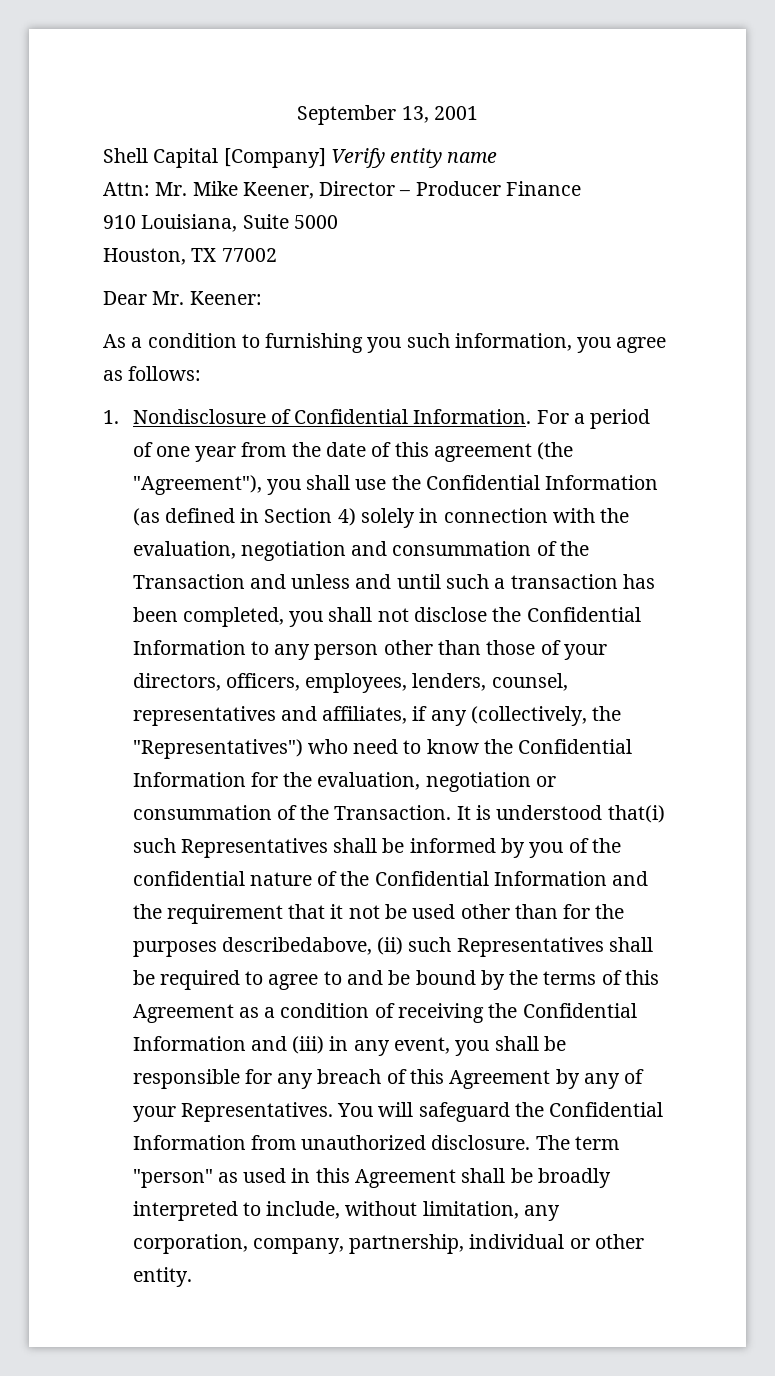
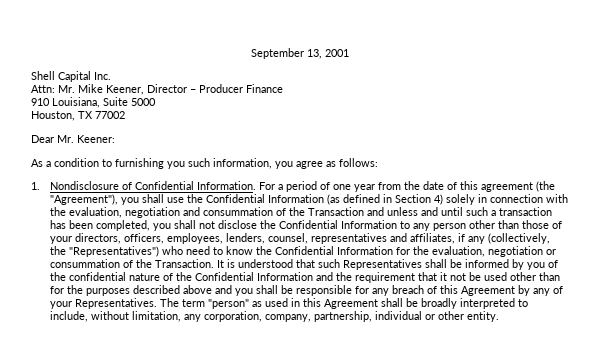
- Shell Capital [Company] Verify entity name
+ Shell Capital Inc.
- It is understood that(i) such Representatives shall be informed by you of the confidential nature of the Confidential Information and the requirement that it not be used other than for the purposes describedabove, (ii) such Representatives shall be required to agree to and be bound by the terms of this Agreement as a condition of receiving the Confidential Information and (iii) in any event, you shall be responsible for any breach of this Agreement by any of your Representatives.
+ It is understood that such Representatives shall be informed by you of the confidential nature of the Confidential Information and the requirement that it not be used other than for the purposes described above and you shall be responsible for any breach of this Agreement by any of your Representatives.
- You will safeguard the Confidential Information from unauthorized disclosure.

